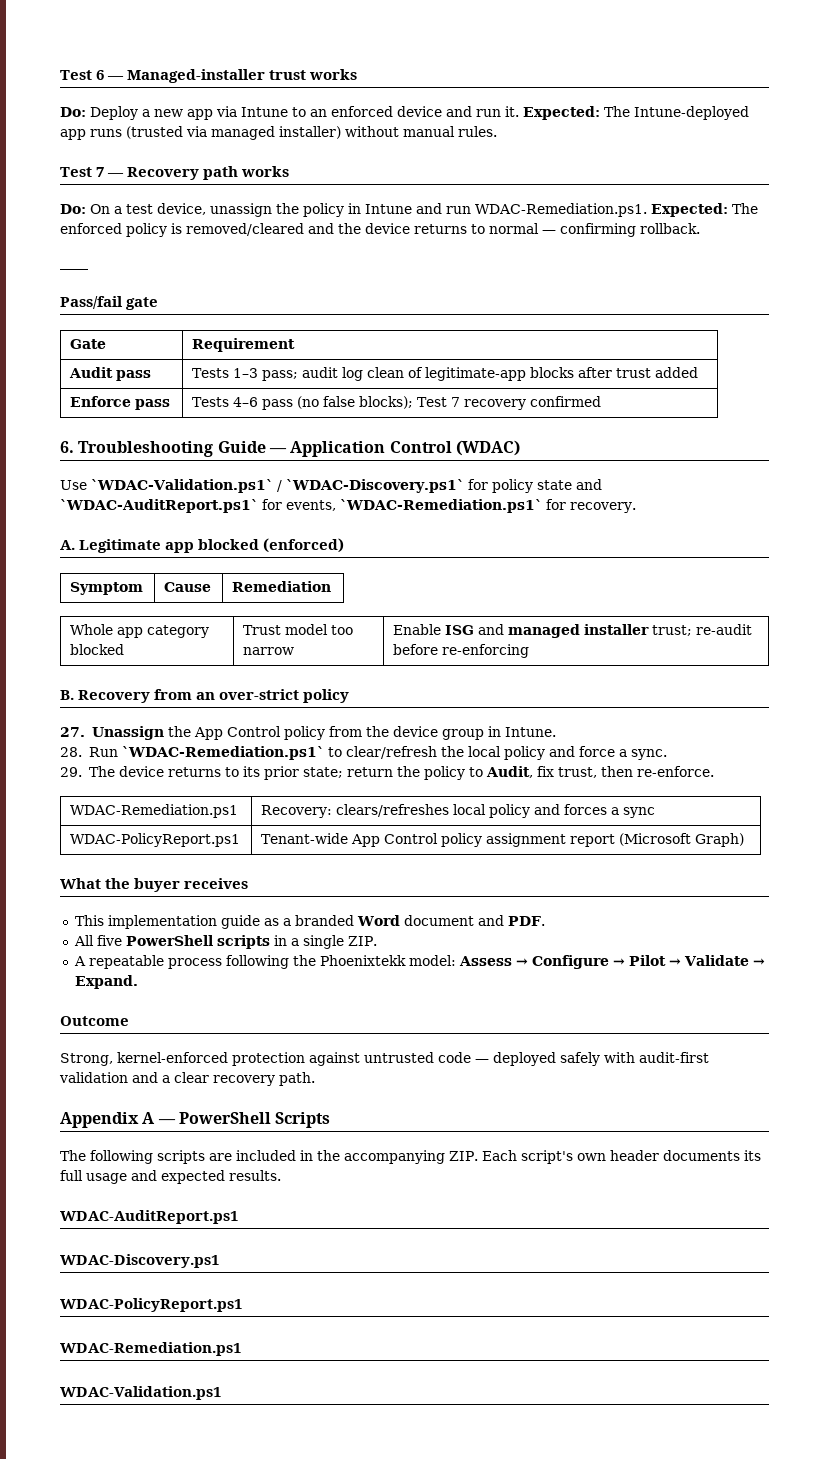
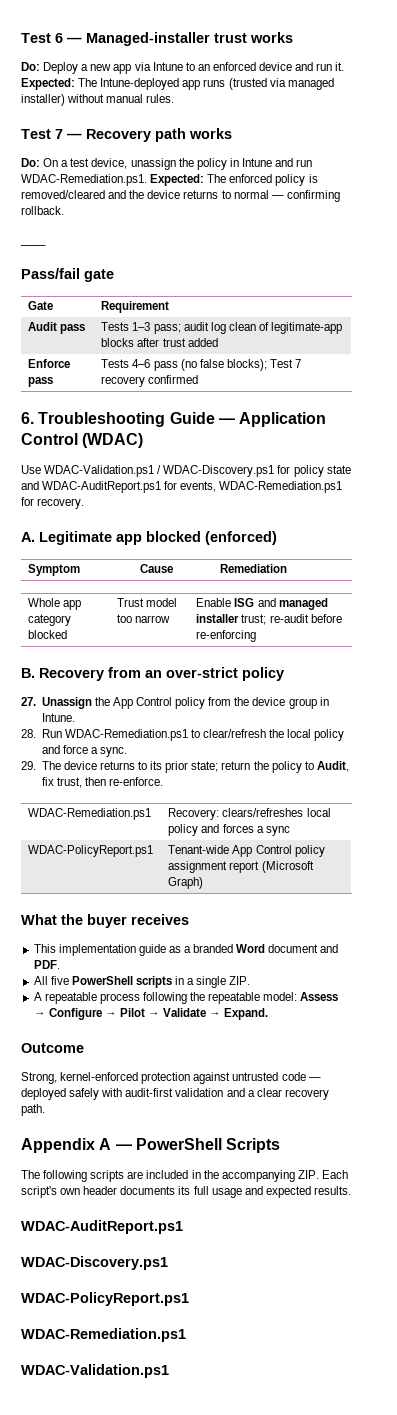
- Use `WDAC-Validation.ps1` / `WDAC-Discovery.ps1` for policy state and `WDAC-AuditReport.ps1` for events, `WDAC-Remediation.ps1` for recovery.
+ Use WDAC-Validation.ps1 / WDAC-Discovery.ps1 for policy state and WDAC-AuditReport.ps1 for events, WDAC-Remediation.ps1 for recovery.
- 28. Run `WDAC-Remediation.ps1` to clear/refresh the local policy and force a sync.
+ 28. Run WDAC-Remediation.ps1 to clear/refresh the local policy and force a sync.
- A repeatable process following the Phoenixtekk model: Assess → Configure → Pilot → Validate → Expand.
+ A repeatable process following the repeatable model: Assess → Configure → Pilot → Validate → Expand.

